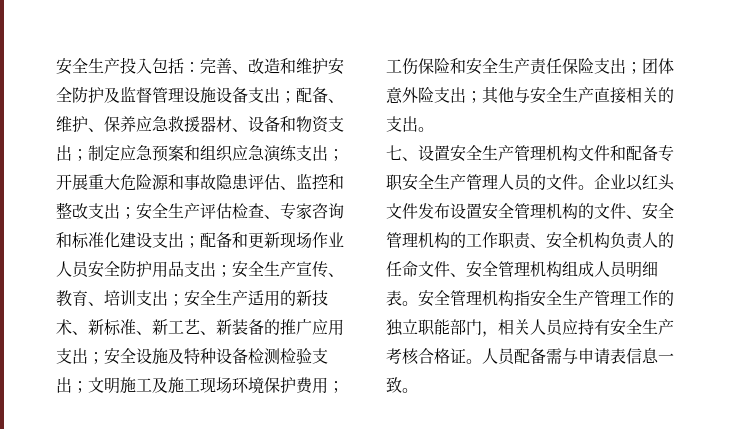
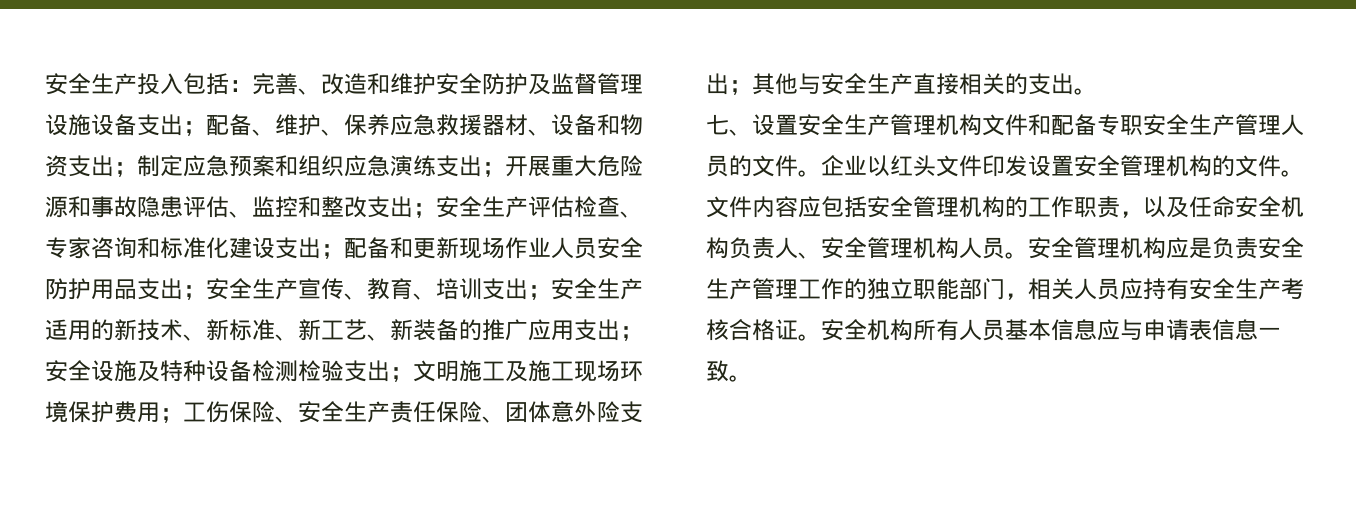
- 工伤保险和安全生产责任保险支出；团体意外险支出；
+ 工伤保险、安全生产责任保险、团体意外险支出；
- 企业以红头文件发布设置安全管理机构的文件、安全管理机构的工作职责、安全机构负责人的任命文件、安全管理机构组成人员明细表。
+ 企业以红头文件印发设置安全管理机构的文件。文件内容应包括安全管理机构的工作职责，以及任命安全机构负责人、安全管理机构人员。
- 安全管理机构指安全生产管理工作的独立职能部门，相关人员应持有安全生产考核合格证。
+ 安全管理机构应是负责安全生产管理工作的独立职能部门，相关人员应持有安全生产考核合格证。
- 人员配备需与申请表信息一致。
+ 安全机构所有人员基本信息应与申请表信息一致。

